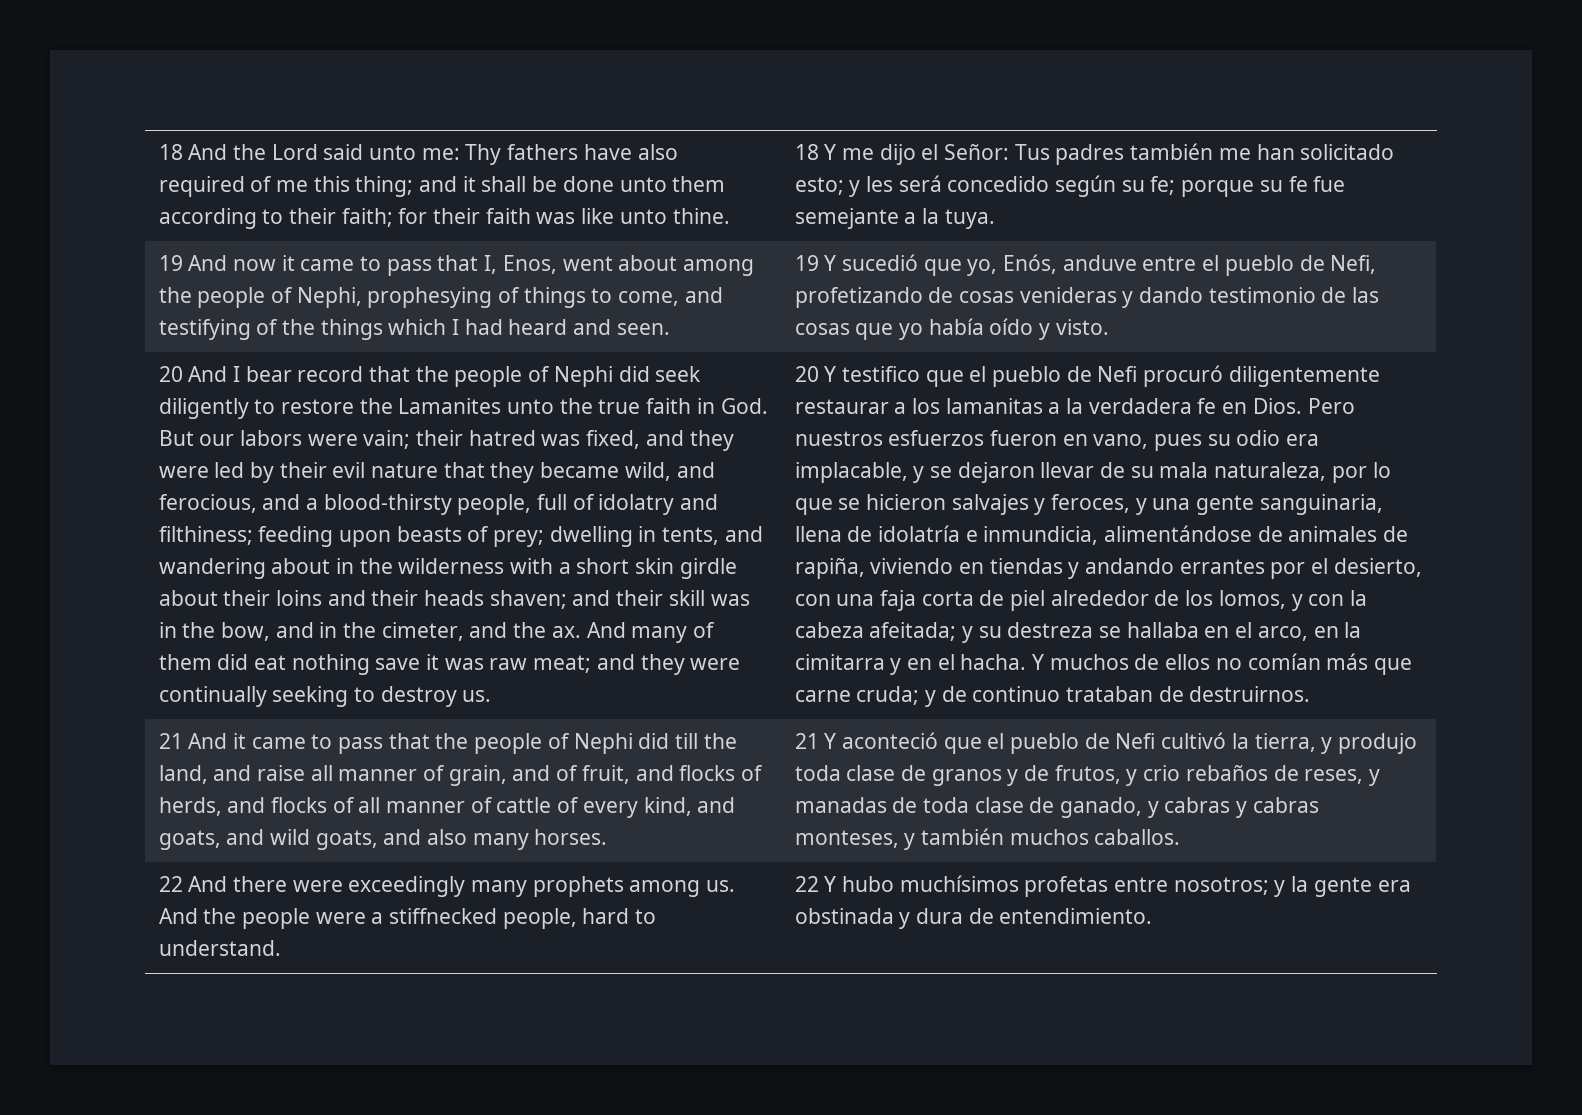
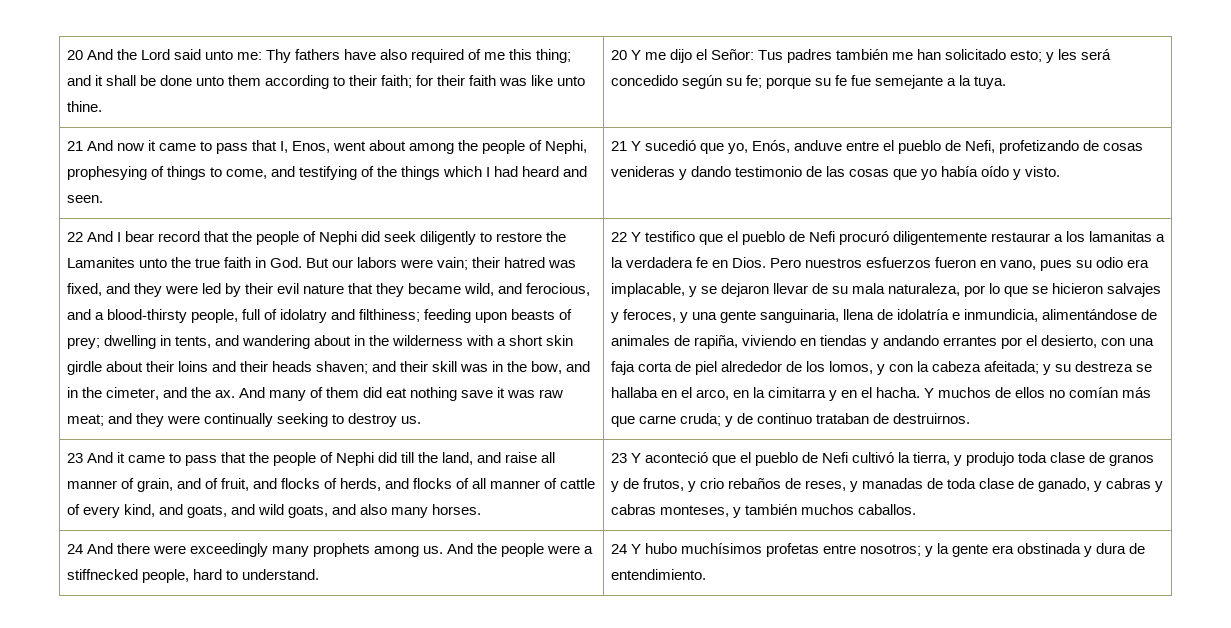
- 18 And the Lord said unto me: Thy fathers have also required of me this thing; and it shall be done unto them according to their faith; for their faith was like unto thine.
+ 20 And the Lord said unto me: Thy fathers have also required of me this thing; and it shall be done unto them according to their faith; for their faith was like unto thine.
- 18 Y me dijo el Señor: Tus padres también me han solicitado esto; y les será concedido según su fe; porque su fe fue semejante a la tuya.
+ 20 Y me dijo el Señor: Tus padres también me han solicitado esto; y les será concedido según su fe; porque su fe fue semejante a la tuya.
- 19 And now it came to pass that I, Enos, went about among the people of Nephi, prophesying of things to come, and testifying of the things which I had heard and seen.
+ 21 And now it came to pass that I, Enos, went about among the people of Nephi, prophesying of things to come, and testifying of the things which I had heard and seen.
- 19 Y sucedió que yo, Enós, anduve entre el pueblo de Nefi, profetizando de cosas venideras y dando testimonio de las cosas que yo había oído y visto.
+ 21 Y sucedió que yo, Enós, anduve entre el pueblo de Nefi, profetizando de cosas venideras y dando testimonio de las cosas que yo había oído y visto.
- 20 And I bear record that the people of Nephi did seek diligently to restore the Lamanites unto the true faith in God. But our labors were vain;
+ 22 And I bear record that the people of Nephi did seek diligently to restore the Lamanites unto the true faith in God. But our labors were vain;
- 20 Y testifico que el pueblo de Nefi procuró diligentemente restaurar a los lamanitas a la verdadera fe en Dios.
+ 22 Y testifico que el pueblo de Nefi procuró diligentemente restaurar a los lamanitas a la verdadera fe en Dios.
- 21 And it came to pass that the people of Nephi did till the land, and raise all manner of grain, and of fruit, and flocks of herds, and flocks of all manner of cattle of every kind, and goats, and wild goats, and also many horses.
+ 23 And it came to pass that the people of Nephi did till the land, and raise all manner of grain, and of fruit, and flocks of herds, and flocks of all manner of cattle of every kind, and goats, and wild goats, and also many horses.
- 21 Y aconteció que el pueblo de Nefi cultivó la tierra, y produjo toda clase de granos y de frutos, y crio rebaños de reses, y manadas de toda clase de ganado, y cabras y cabras monteses, y también muchos caballos.
+ 23 Y aconteció que el pueblo de Nefi cultivó la tierra, y produjo toda clase de granos y de frutos, y crio rebaños de reses, y manadas de toda clase de ganado, y cabras y cabras monteses, y también muchos caballos.
- 22 And there were exceedingly many prophets among us. And the people were a stiffnecked people, hard to understand. | 22 Y hubo muchísimos profetas entre nosotros; y la gente era obstinada y dura de entendimiento.
+ 24 And there were exceedingly many prophets among us. And the people were a stiffnecked people, hard to understand. | 24 Y hubo muchísimos profetas entre nosotros; y la gente era obstinada y dura de entendimiento.

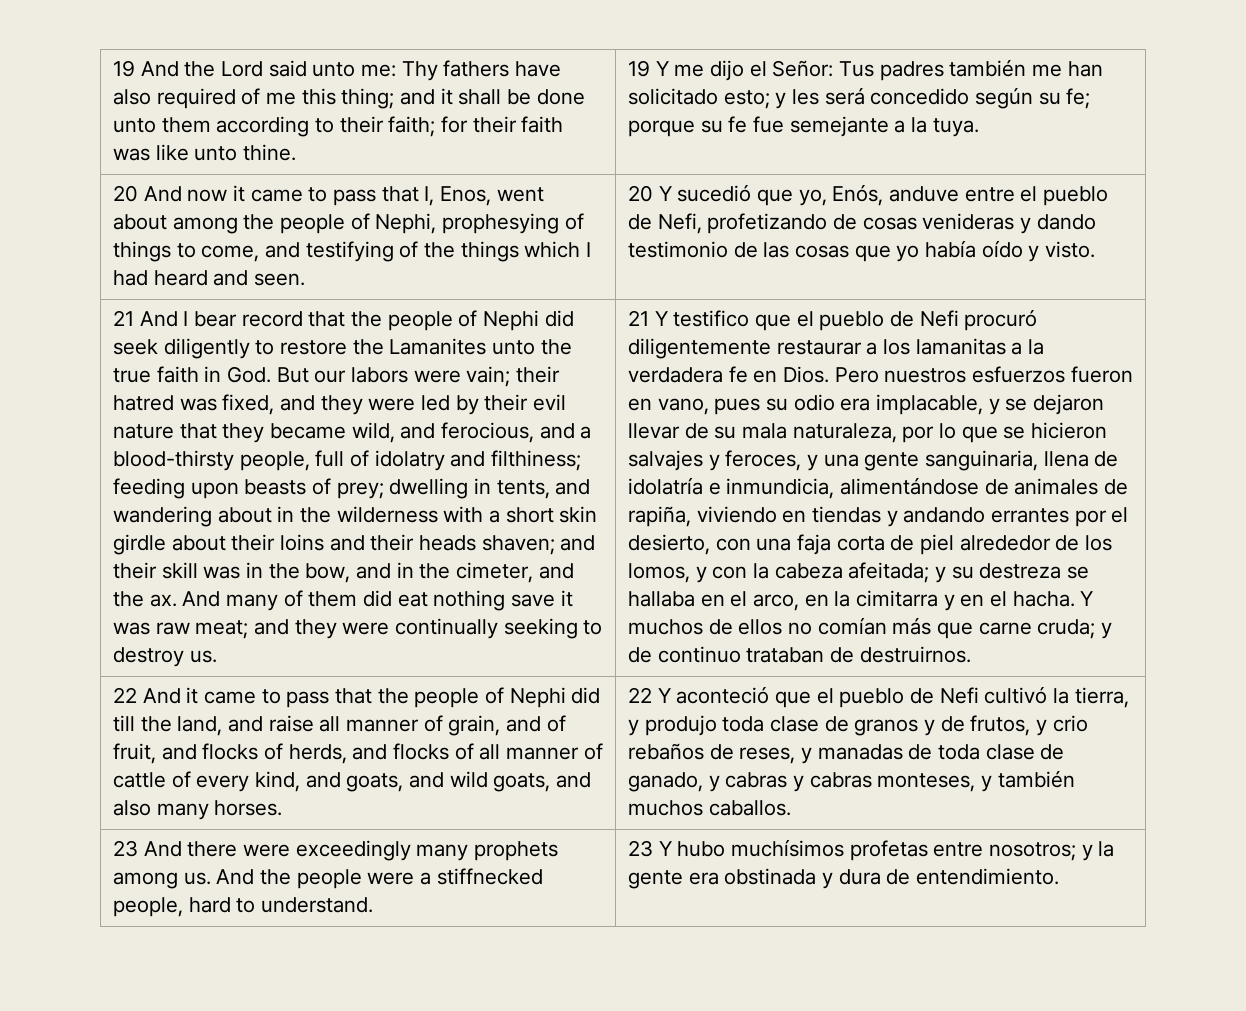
- 20 And the Lord said unto me: Thy fathers have also required of me this thing; and it shall be done unto them according to their faith; for their faith was like unto thine.
+ 19 And the Lord said unto me: Thy fathers have also required of me this thing; and it shall be done unto them according to their faith; for their faith was like unto thine.
- 20 Y me dijo el Señor: Tus padres también me han solicitado esto; y les será concedido según su fe; porque su fe fue semejante a la tuya.
+ 19 Y me dijo el Señor: Tus padres también me han solicitado esto; y les será concedido según su fe; porque su fe fue semejante a la tuya.
- 21 And now it came to pass that I, Enos, went about among the people of Nephi, prophesying of things to come, and testifying of the things which I had heard and seen.
+ 20 And now it came to pass that I, Enos, went about among the people of Nephi, prophesying of things to come, and testifying of the things which I had heard and seen.
- 21 Y sucedió que yo, Enós, anduve entre el pueblo de Nefi, profetizando de cosas venideras y dando testimonio de las cosas que yo había oído y visto.
+ 20 Y sucedió que yo, Enós, anduve entre el pueblo de Nefi, profetizando de cosas venideras y dando testimonio de las cosas que yo había oído y visto.
- 22 And I bear record that the people of Nephi did seek diligently to restore the Lamanites unto the true faith in God. But our labors were vain;
+ 21 And I bear record that the people of Nephi did seek diligently to restore the Lamanites unto the true faith in God. But our labors were vain;
- 22 Y testifico que el pueblo de Nefi procuró diligentemente restaurar a los lamanitas a la verdadera fe en Dios.
+ 21 Y testifico que el pueblo de Nefi procuró diligentemente restaurar a los lamanitas a la verdadera fe en Dios.
- 23 And it came to pass that the people of Nephi did till the land, and raise all manner of grain, and of fruit, and flocks of herds, and flocks of all manner of cattle of every kind, and goats, and wild goats, and also many horses.
+ 22 And it came to pass that the people of Nephi did till the land, and raise all manner of grain, and of fruit, and flocks of herds, and flocks of all manner of cattle of every kind, and goats, and wild goats, and also many horses.
- 23 Y aconteció que el pueblo de Nefi cultivó la tierra, y produjo toda clase de granos y de frutos, y crio rebaños de reses, y manadas de toda clase de ganado, y cabras y cabras monteses, y también muchos caballos.
+ 22 Y aconteció que el pueblo de Nefi cultivó la tierra, y produjo toda clase de granos y de frutos, y crio rebaños de reses, y manadas de toda clase de ganado, y cabras y cabras monteses, y también muchos caballos.
- 24 And there were exceedingly many prophets among us. And the people were a stiffnecked people, hard to understand. | 24 Y hubo muchísimos profetas entre nosotros; y la gente era obstinada y dura de entendimiento.
+ 23 And there were exceedingly many prophets among us. And the people were a stiffnecked people, hard to understand. | 23 Y hubo muchísimos profetas entre nosotros; y la gente era obstinada y dura de entendimiento.

